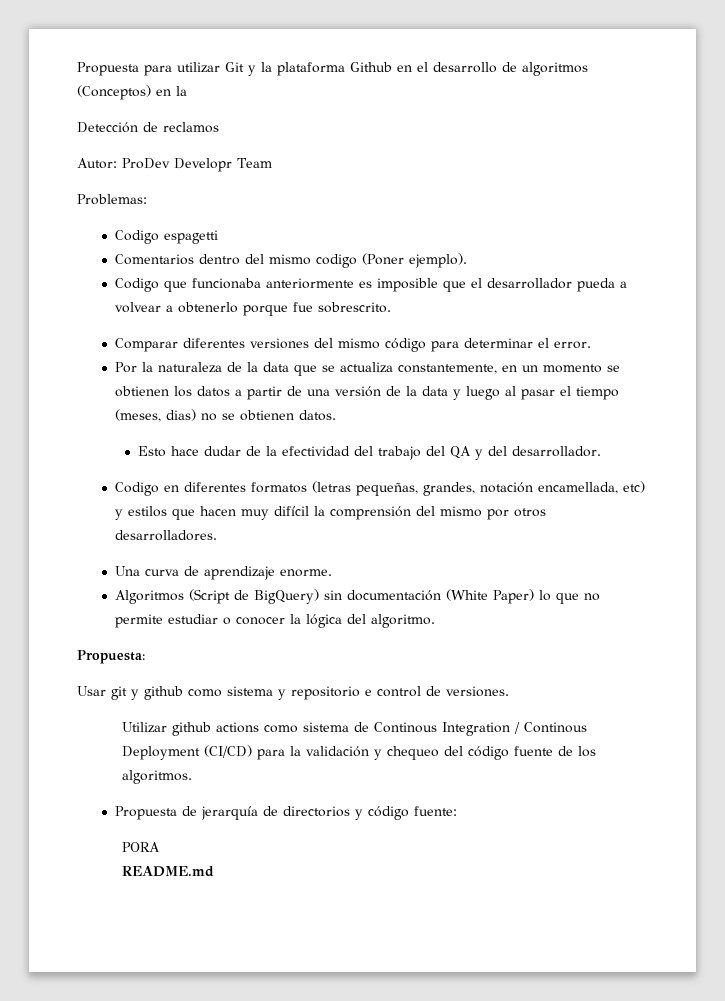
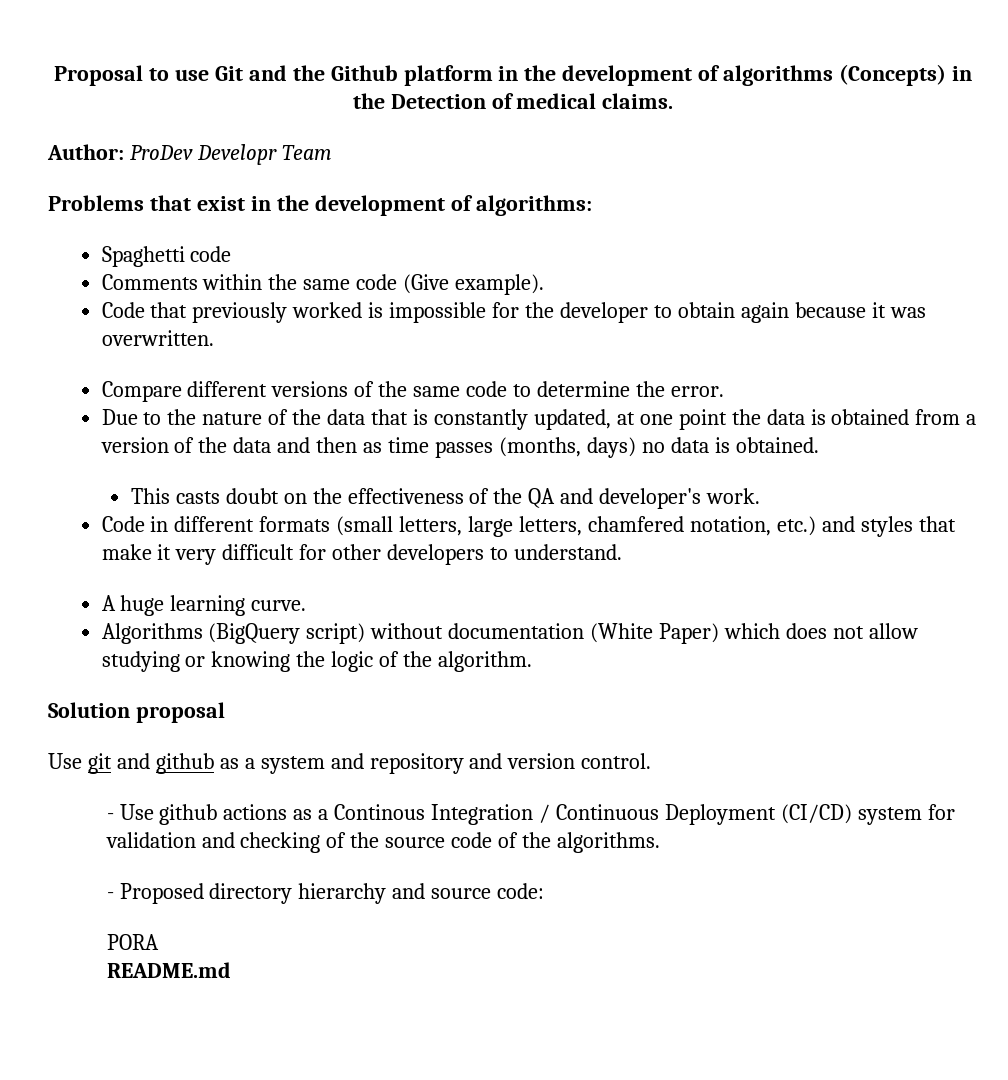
- Propuesta para utilizar Git y la plataforma Github en el desarrollo de algoritmos (Conceptos) en la
- Detección de reclamos
- Autor: ProDev Developr Team
- Problemas:
- Codigo espagetti
- Comentarios dentro del mismo codigo (Poner ejemplo).
- Codigo que funcionaba anteriormente es imposible que el desarrollador pueda a volvear a obtenerlo porque fue sobrescrito.
- Comparar diferentes versiones del mismo código para determinar el error.
- Por la naturaleza de la data que se actualiza constantemente, en un momento se obtienen los datos a partir de una versión de la data y luego al pasar el tiempo (meses, dias) no se obtienen datos.
- Esto hace dudar de la efectividad del trabajo del QA y del desarrollador.
- Codigo en diferentes formatos (letras pequeñas, grandes, notación encamellada, etc) y estilos que hacen muy difícil la comprensión del mismo por otros desarrolladores.
- Una curva de aprendizaje enorme.
- Algoritmos (Script de BigQuery) sin documentación (White Paper) lo que no permite estudiar o conocer la lógica del algoritmo.
- Propuesta:
- Usar git y github como sistema y repositorio e control de versiones.
- Utilizar github actions como sistema de Continous Integration / Continous Deployment (CI/CD) para la validación y chequeo del código fuente de los algoritmos.
- Propuesta de jerarquía de directorios y código fuente:
+ Proposal to use Git and the Github platform in the development of algorithms (Concepts) in the Detection of medical claims.
+ Author: ProDev Developr Team
+ Problems that exist in the development of algorithms:
+ Spaghetti code
+ Comments within the same code (Give example).
+ Code that previously worked is impossible for the developer to obtain again because it was overwritten.
+ Compare different versions of the same code to determine the error.
+ Due to the nature of the data that is constantly updated, at one point the data is obtained from a version of the data and then as time passes (months, days) no data is obtained.
+ This casts doubt on the effectiveness of the QA and developer's work.
+ Code in different formats (small letters, large letters, chamfered notation, etc.) and styles that make it very difficult for other developers to understand.
+ A huge learning curve.
+ Algorithms (BigQuery script) without documentation (White Paper) which does not allow studying or knowing the logic of the algorithm.
+ Solution proposal
+ Use git and github as a system and repository and version control.
+ - Use github actions as a Continous Integration / Continuous Deployment (CI/CD) system for validation and checking of the source code of the algorithms.
+ - Proposed directory hierarchy and source code:

